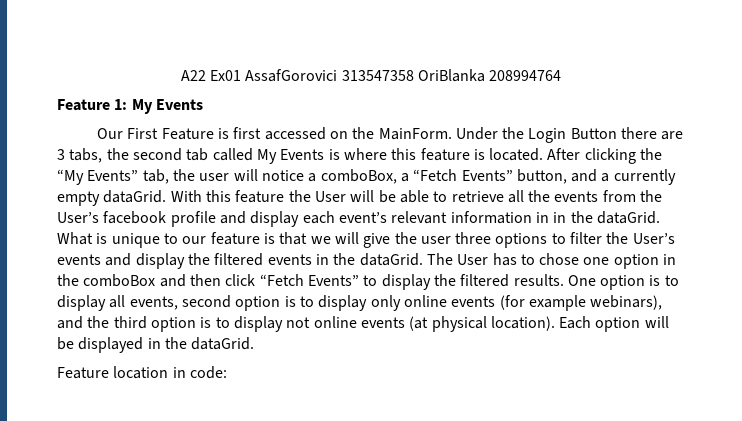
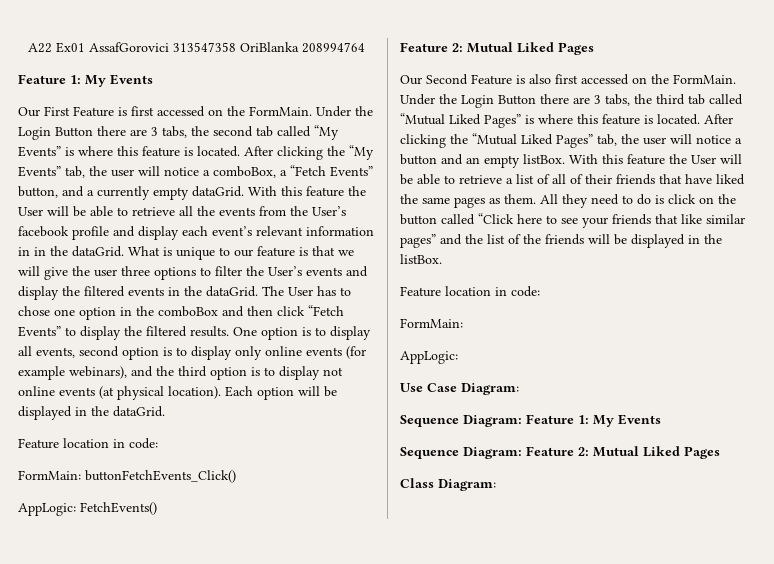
- Our First Feature is first accessed on the MainForm.
+ Our First Feature is first accessed on the FormMain.
- Under the Login Button there are 3 tabs, the second tab called My Events is where this feature is located.
+ Under the Login Button there are 3 tabs, the second tab called “My Events” is where this feature is located.
+ FormMain: buttonFetchEvents_Click()
+ AppLogic: FetchEvents()
+ Feature 2: Mutual Liked Pages
+ Our Second Feature is also first accessed on the FormMain. Under the Login Button there are 3 tabs, the third tab called “Mutual Liked Pages” is where this feature is located. After clicking the “Mutual Liked Pages” tab, the user will notice a button and an empty listBox. With this feature the User will be able to retrieve a list of all of their friends that have liked the same pages as them. All they need to do is click on the button called “Click here to see your friends that like similar pages” and the list of the friends will be displayed in the listBox.
+ Feature location in code:
+ FormMain:
+ AppLogic:
+ Use Case Diagram:
+ Sequence Diagram: Feature 1: My Events
+ Sequence Diagram: Feature 2: Mutual Liked Pages
+ Class Diagram:

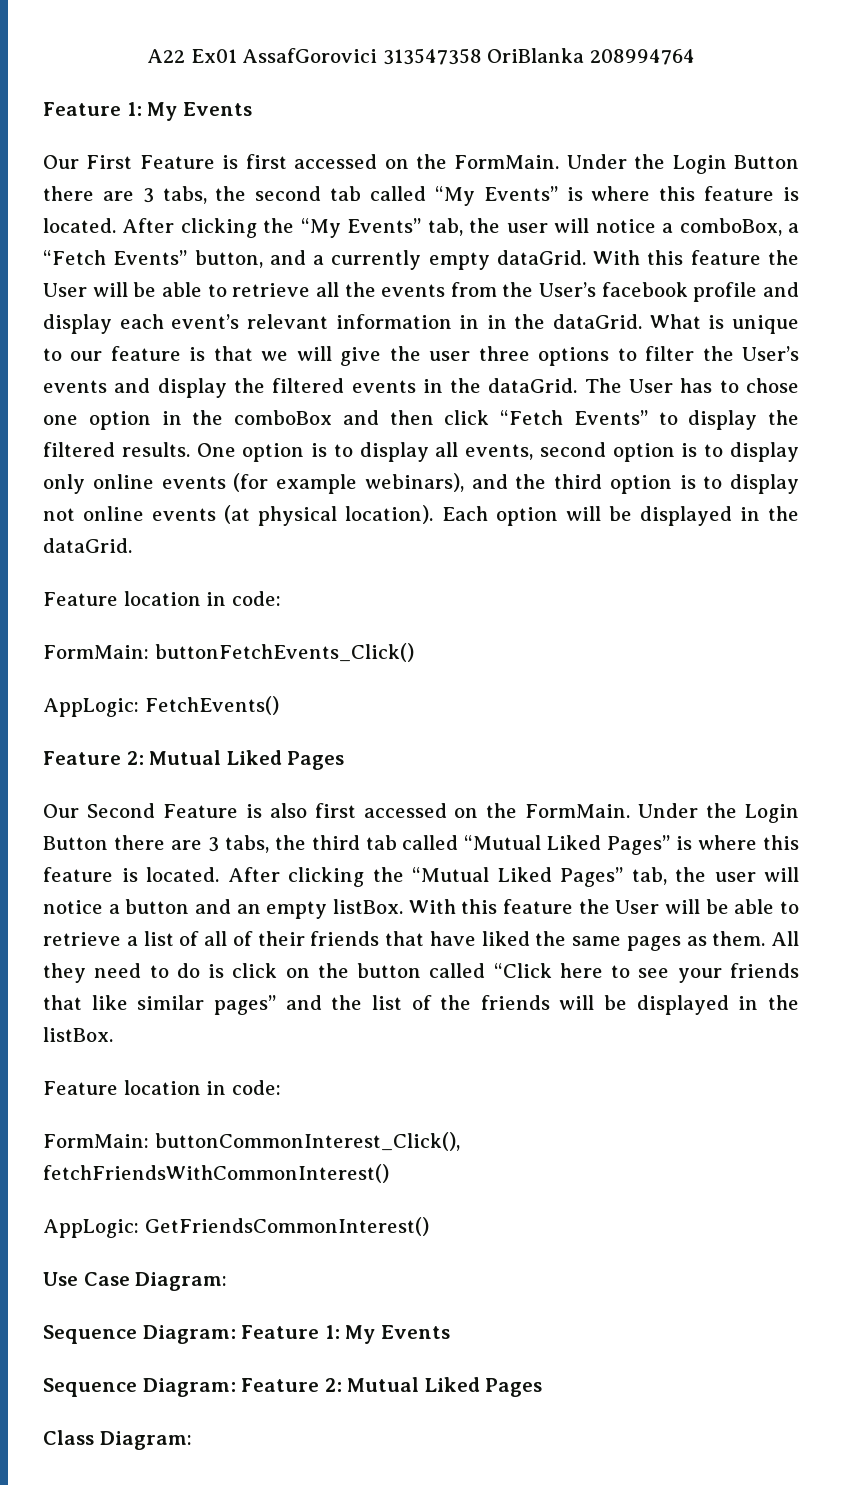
  All they need to do is click on the button called “Click here to see your friends that like similar pages” and the list of the friends will be displayed in the listBox.
  Feature location in code:
- FormMain:
- AppLogic:
+ FormMain: buttonCommonInterest_Click(), fetchFriendsWithCommonInterest()
+ AppLogic: GetFriendsCommonInterest()

